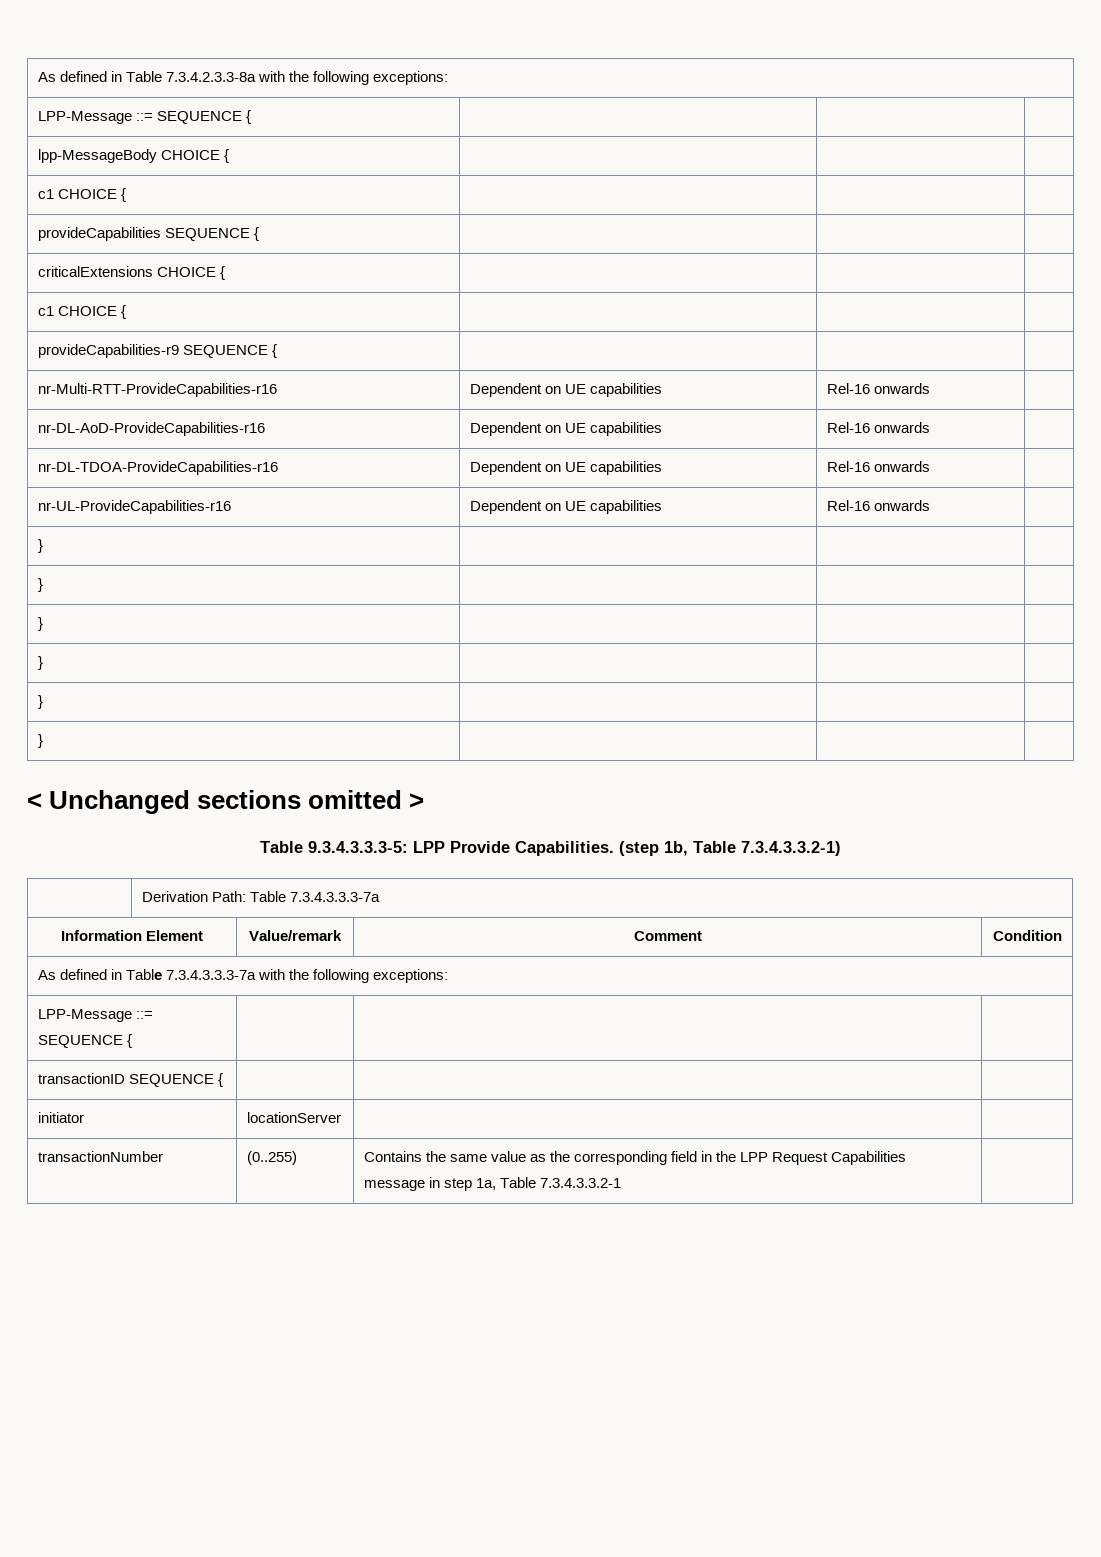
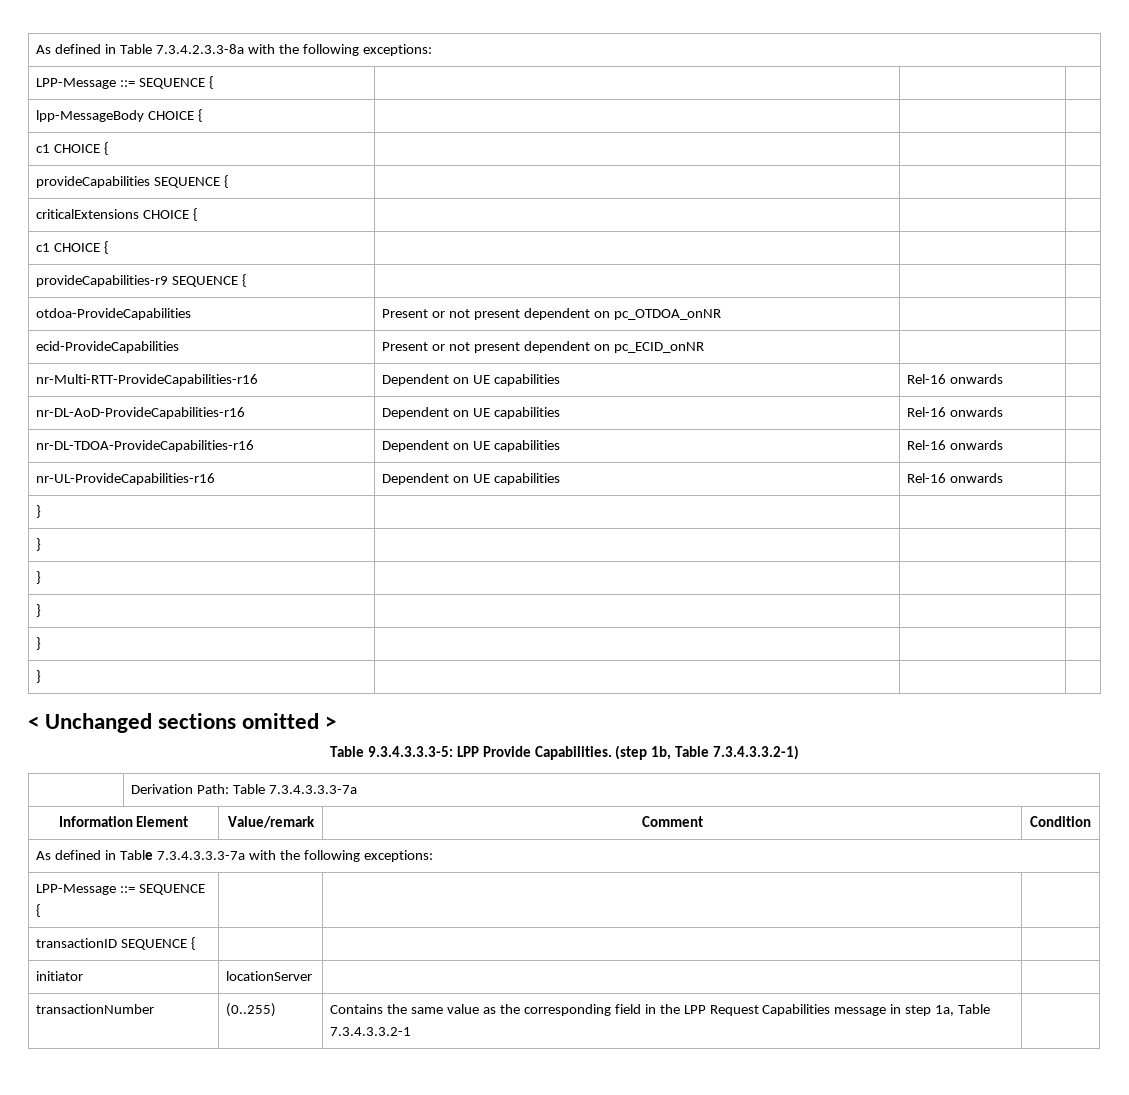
+ otdoa-ProvideCapabilities | Present or not present dependent on pc_OTDOA_onNR | |
+ ecid-ProvideCapabilities | Present or not present dependent on pc_ECID_onNR | |

